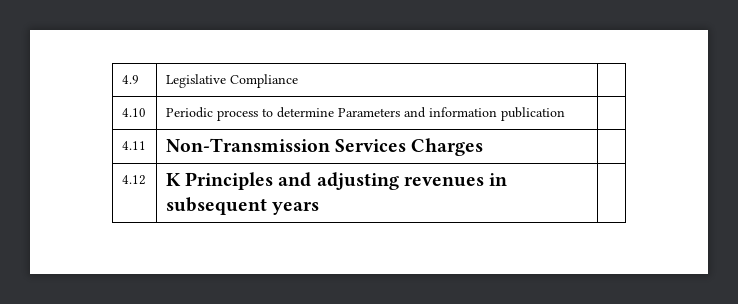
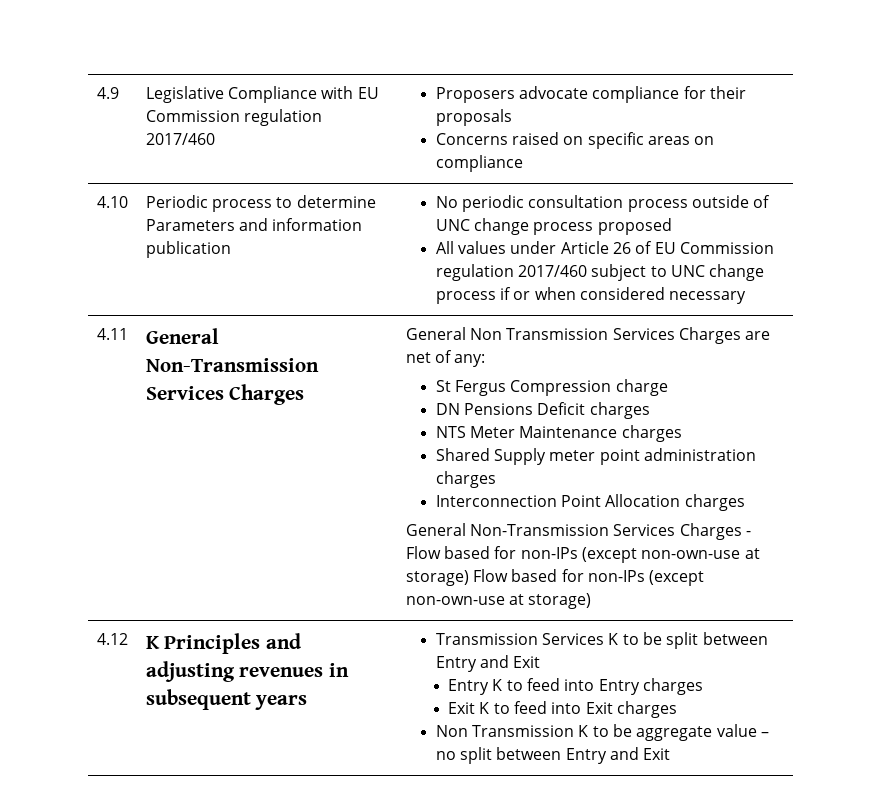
- 4.9 | Legislative Compliance |
+ 4.9 | Legislative Compliance with EU Commission regulation 2017/460 | Proposers advocate compliance for their proposals
+ Concerns raised on specific areas on compliance
- 4.10 | Periodic process to determine Parameters and information publication |
+ 4.10 | Periodic process to determine Parameters and information publication | No periodic consultation process outside of UNC change process proposed
+ All values under Article 26 of EU Commission regulation 2017/460 subject to UNC change process if or when considered necessary
- 4.11 | Non-Transmission Services Charges
+ 4.11 | General Non-Transmission Services Charges
+ General Non Transmission Services Charges are net of any:
+ St Fergus Compression charge
+ DN Pensions Deficit charges
+ NTS Meter Maintenance charges
+ Shared Supply meter point administration charges
+ Interconnection Point Allocation charges
+ General Non-Transmission Services Charges - Flow based for non-IPs (except non-own-use at storage) Flow based for non-IPs (except non-own-use at storage)
+ Transmission Services K to be split between Entry and Exit
+ Entry K to feed into Entry charges
+ Exit K to feed into Exit charges
+ Non Transmission K to be aggregate value – no split between Entry and Exit

